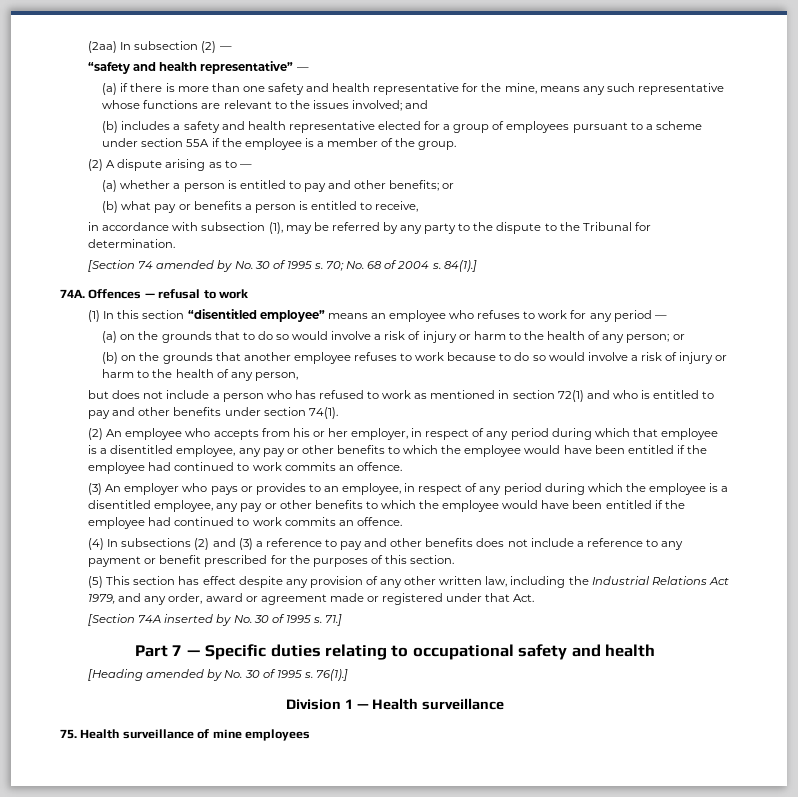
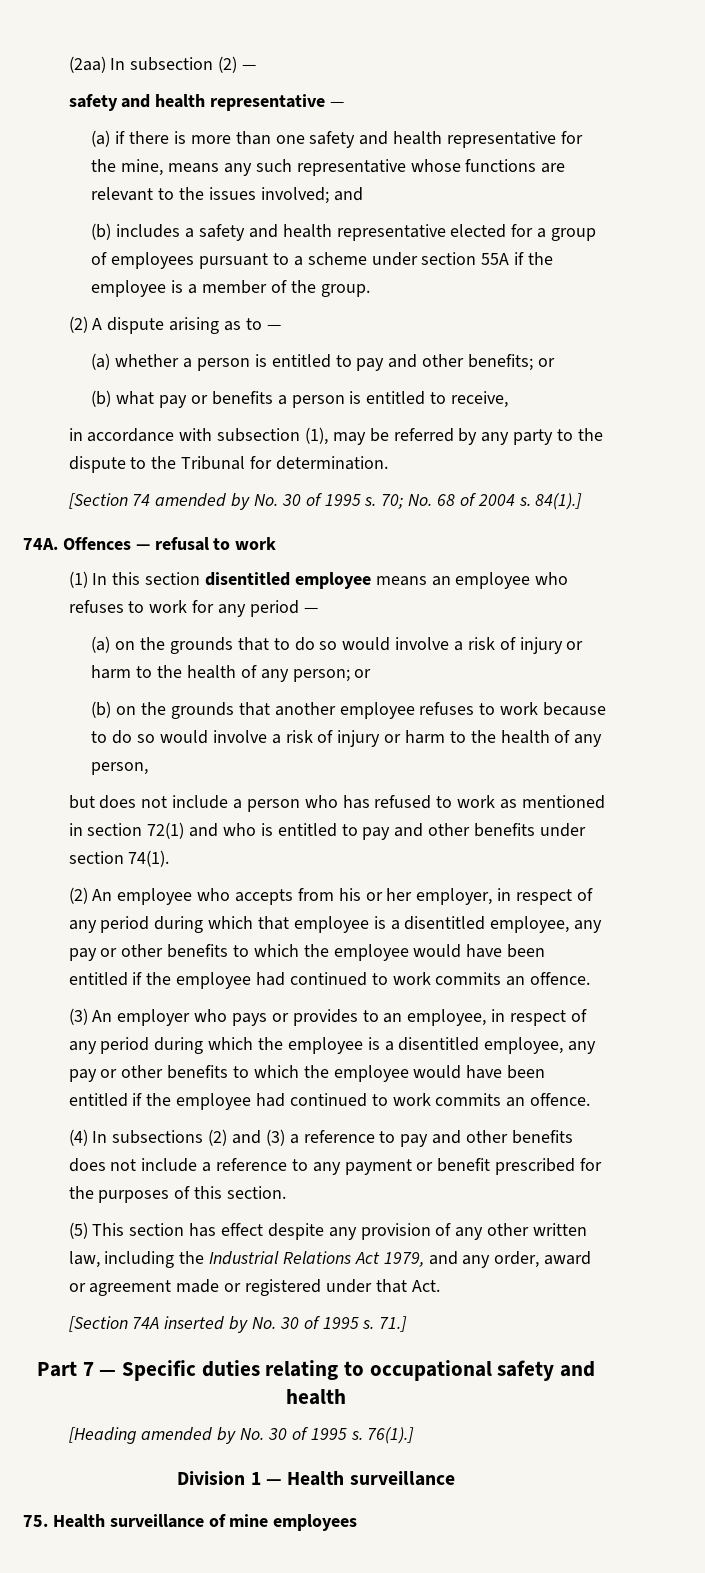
- “safety and health representative” —
+ safety and health representative —
- (1) In this section “disentitled employee” means an employee who refuses to work for any period —
+ (1) In this section disentitled employee means an employee who refuses to work for any period —

